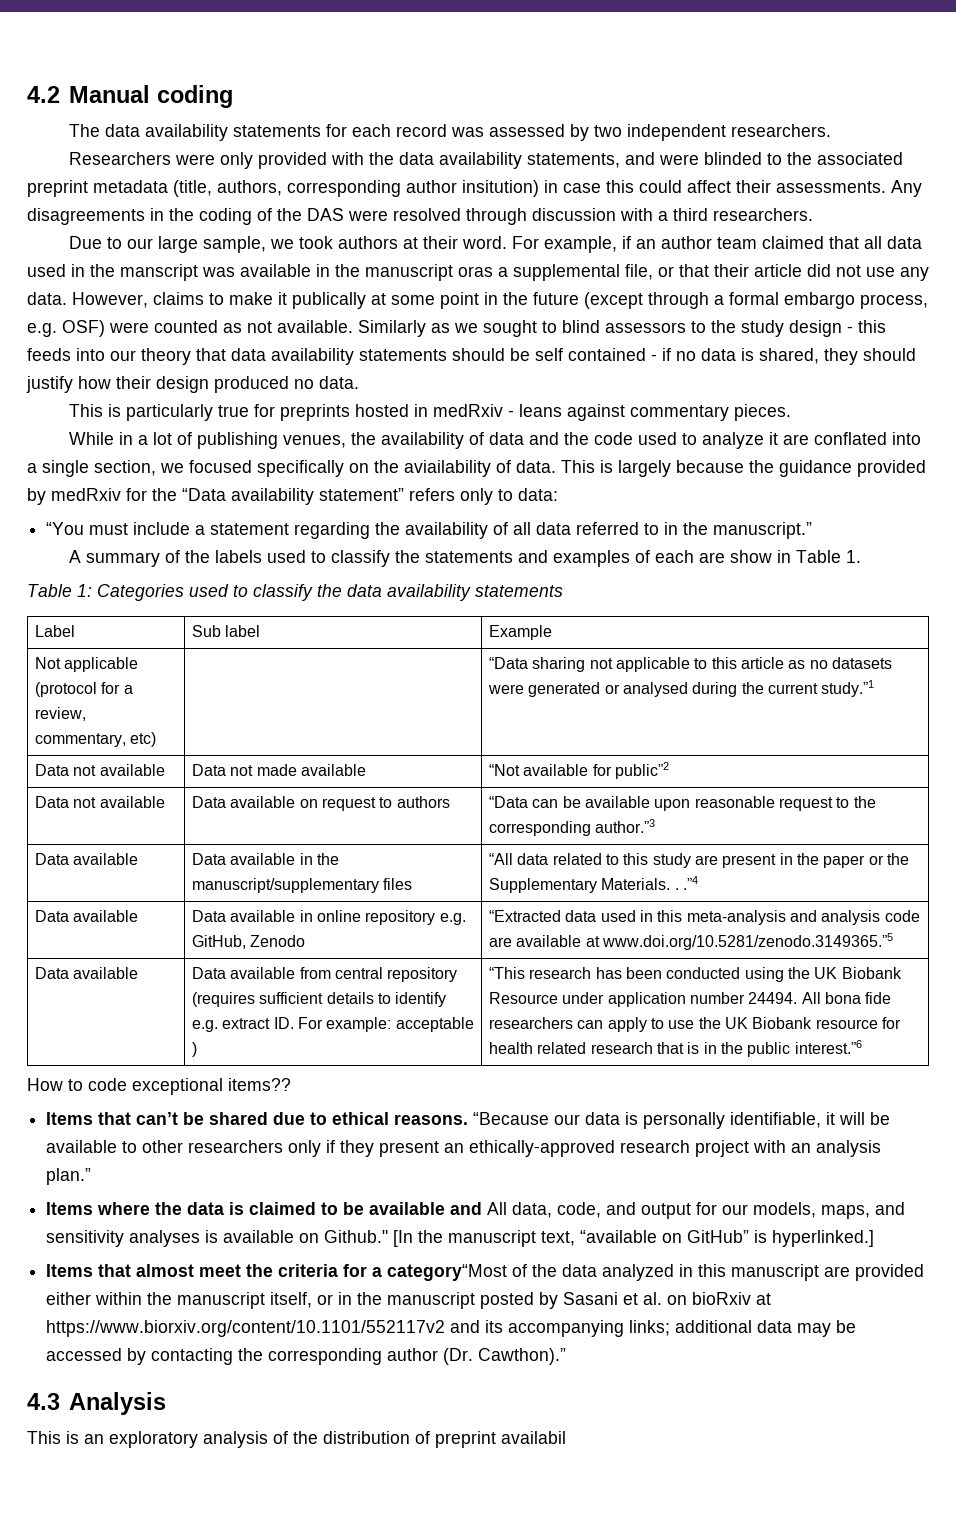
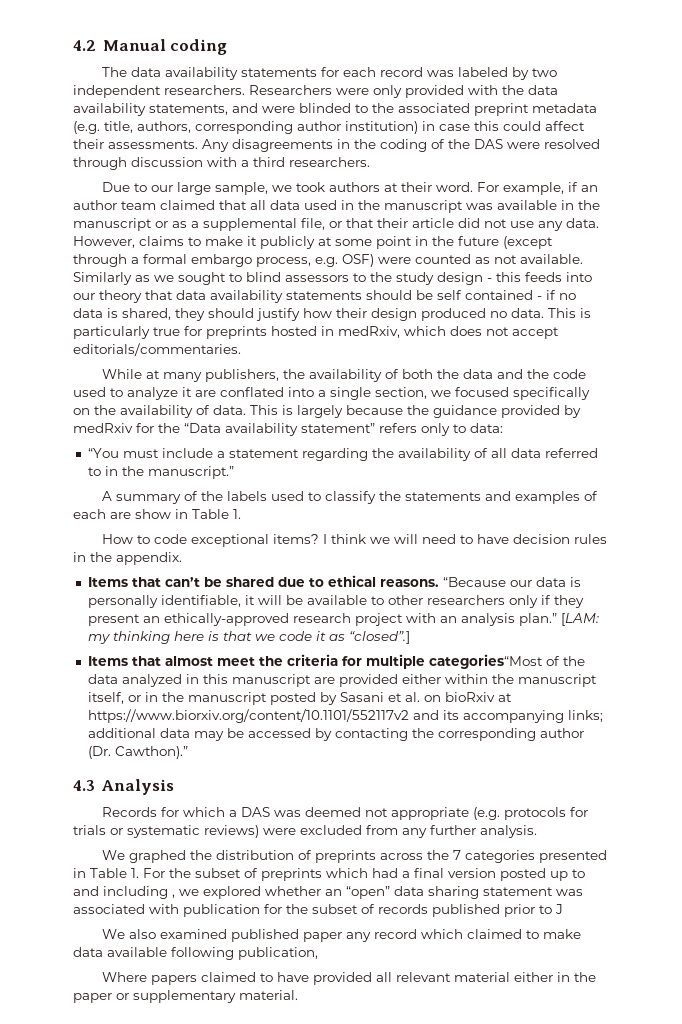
- The data availability statements for each record was assessed by two independent researchers.
- Researchers were only provided with the data availability statements, and were blinded to the associated preprint metadata (title, authors, corresponding author insitution) in case this could affect their assessments.
+ The data availability statements for each record was labeled by two independent researchers. Researchers were only provided with the data availability statements, and were blinded to the associated preprint metadata (e.g. title, authors, corresponding author institution) in case this could affect their assessments.
- For example, if an author team claimed that all data used in the manscript was available in the manuscript oras a supplemental file, or that their article did not use any data.
+ For example, if an author team claimed that all data used in the manuscript was available in the manuscript or as a supplemental file, or that their article did not use any data.
- However, claims to make it publically at some point in the future (except through a formal embargo process, e.g. OSF) were counted as not available.
+ However, claims to make it publicly at some point in the future (except through a formal embargo process, e.g. OSF) were counted as not available.
- Similarly as we sought to blind assessors to the study design - this feeds into our theory that data availability statements should be self contained - if no data is shared, they should justify how their design produced no data.
- This is particularly true for preprints hosted in medRxiv - leans against commentary pieces.
- While in a lot of publishing venues, the availability of data and the code used to analyze it are conflated into a single section, we focused specifically on the aviailability of data.
+ Similarly as we sought to blind assessors to the study design - this feeds into our theory that data availability statements should be self contained - if no data is shared, they should justify how their design produced no data. This is particularly true for preprints hosted in medRxiv, which does not accept editorials/commentaries.
+ While at many publishers, the availability of both the data and the code used to analyze it are conflated into a single section, we focused specifically on the availability of data.
- Table 1: Categories used to classify the data availability statements
- Label | Sub label | Example
- Not applicable (protocol for a review, commentary, etc) | | “Data sharing not applicable to this article as no datasets were generated or analysed during the current study.”1
- Data not available | Data not made available | “Not available for public”2
- Data not available | Data available on request to authors | “Data can be available upon reasonable request to the corresponding author.”3
- Data available | Data available in the manuscript/supplementary files | “All data related to this study are present in the paper or the Supplementary Materials. . .”4
- Data available | Data available in online repository e.g. GitHub, Zenodo | “Extracted data used in this meta-analysis and analysis code are available at www.doi.org/10.5281/zenodo.3149365.”5
- Data available | Data available from central repository (requires sufficient details to identify e.g. extract ID. For example: acceptable ) | “This research has been conducted using the UK Biobank Resource under application number 24494. All bona fide researchers can apply to use the UK Biobank resource for health related research that is in the public interest.”6
- How to code exceptional items??
+ How to code exceptional items? I think we will need to have decision rules in the appendix.
- “Because our data is personally identifiable, it will be available to other researchers only if they present an ethically-approved research project with an analysis plan.”
- Items where the data is claimed to be available and All data, code, and output for our models, maps, and sensitivity analyses is available on Github." [In the manuscript text, “available on GitHub” is hyperlinked.]
+ “Because our data is personally identifiable, it will be available to other researchers only if they present an ethically-approved research project with an analysis plan.” [LAM: my thinking here is that we code it as “closed”.]
- Items that almost meet the criteria for a category“Most of the data analyzed in this manuscript are provided either within the manuscript itself, or in the manuscript posted by Sasani et al. on bioRxiv at https://www.biorxiv.org/content/10.1101/552117v2 and its accompanying links; additional data may be accessed by contacting the corresponding author (Dr. Cawthon).”
+ Items that almost meet the criteria for multiple categories“Most of the data analyzed in this manuscript are provided either within the manuscript itself, or in the manuscript posted by Sasani et al. on bioRxiv at https://www.biorxiv.org/content/10.1101/552117v2 and its accompanying links; additional data may be accessed by contacting the corresponding author (Dr. Cawthon).”
- This is an exploratory analysis of the distribution of preprint availabil
+ Records for which a DAS was deemed not appropriate (e.g. protocols for trials or systematic reviews) were excluded from any further analysis.
+ We graphed the distribution of preprints across the 7 categories presented in Table 1. For the subset of preprints which had a final version posted up to and including , we explored whether an “open” data sharing statement was associated with publication for the subset of records published prior to J
+ We also examined published paper any record which claimed to make data available following publication,
+ Where papers claimed to have provided all relevant material either in the paper or supplementary material.

